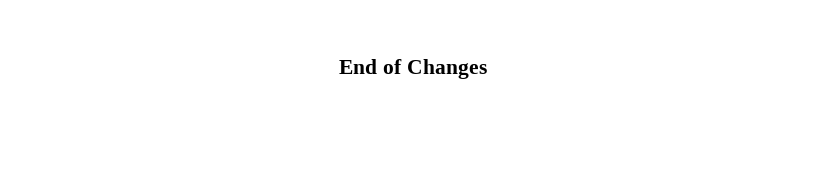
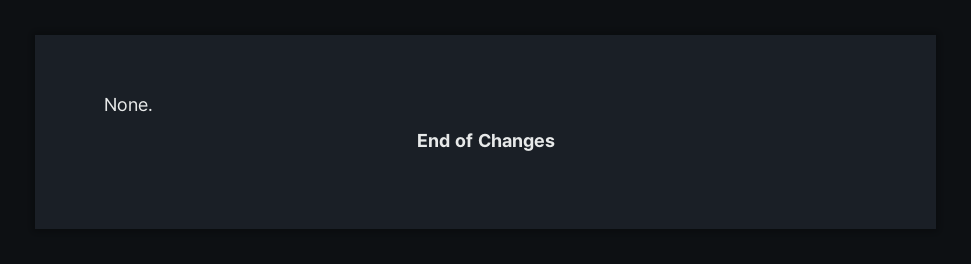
+ None.

